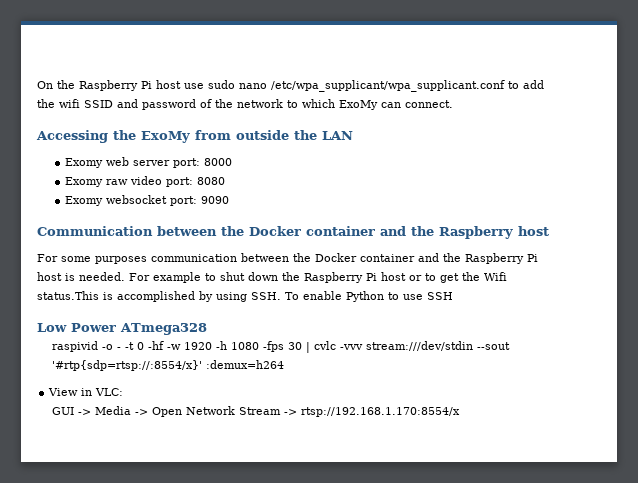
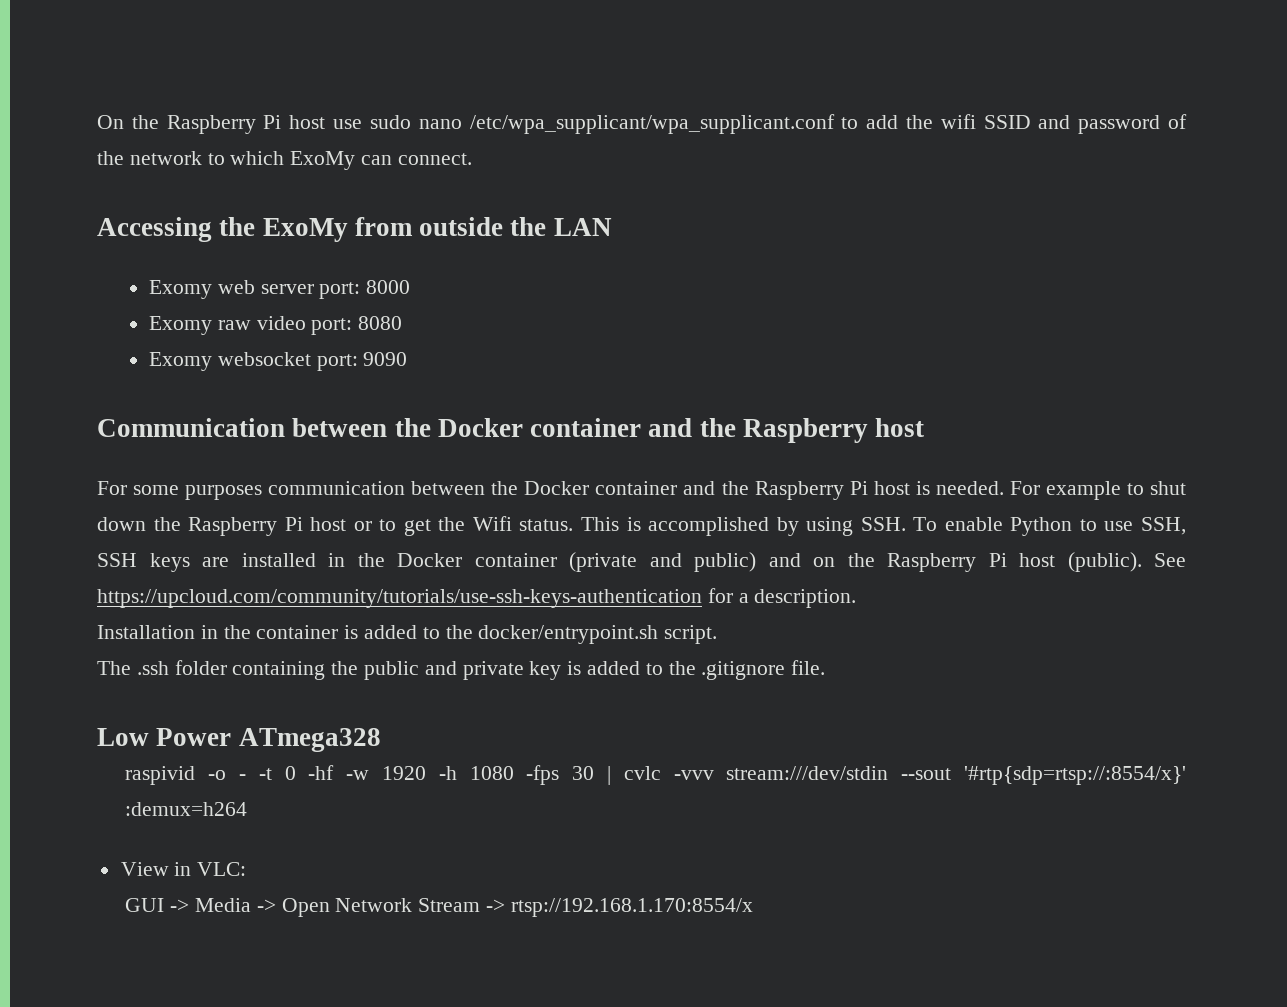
- For example to shut down the Raspberry Pi host or to get the Wifi status.This is accomplished by using SSH. To enable Python to use SSH
+ For example to shut down the Raspberry Pi host or to get the Wifi status. This is accomplished by using SSH. To enable Python to use SSH, SSH keys are installed in the Docker container (private and public) and on the Raspberry Pi host (public). See https://upcloud.com/community/tutorials/use-ssh-keys-authentication for a description.
+ Installation in the container is added to the docker/entrypoint.sh script.
+ The .ssh folder containing the public and private key is added to the .gitignore file.

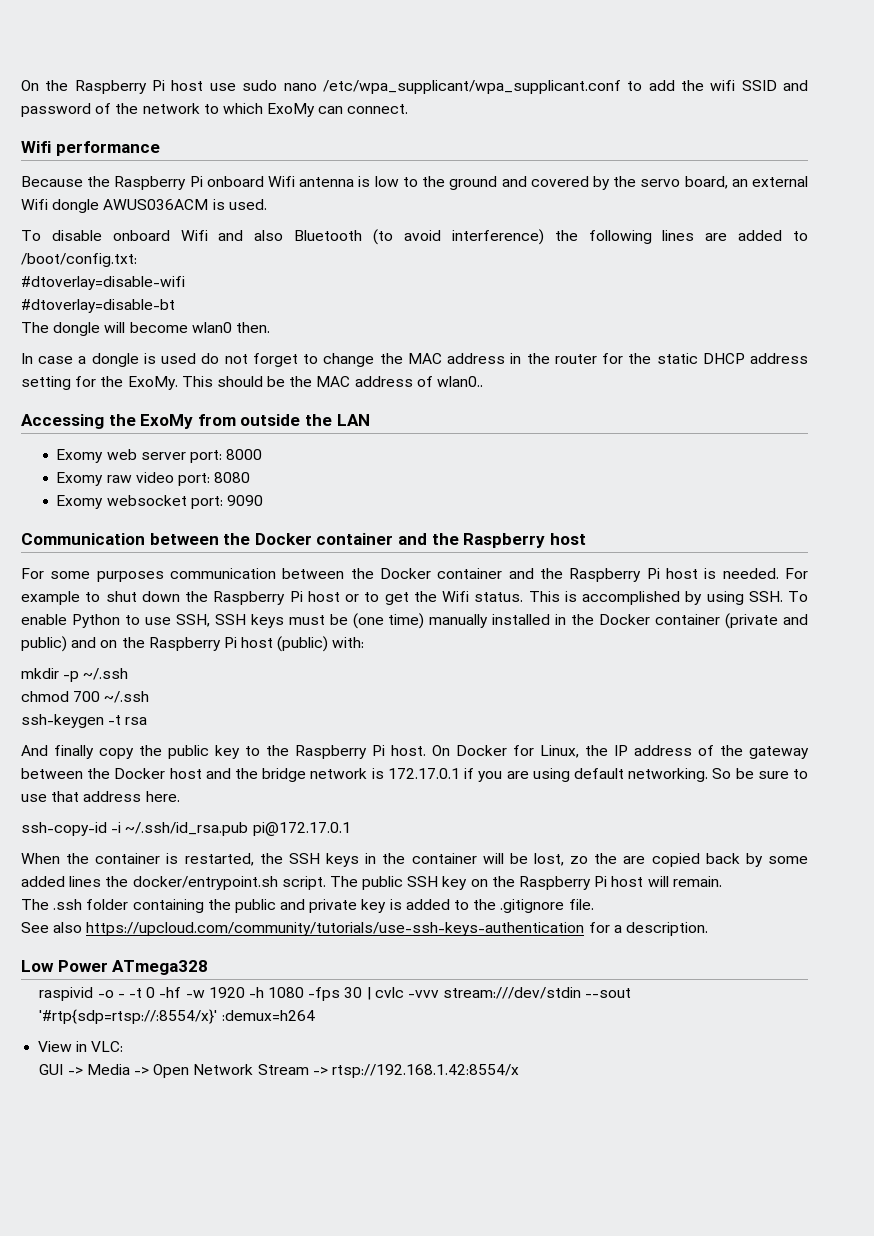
+ Wifi performance
+ Because the Raspberry Pi onboard Wifi antenna is low to the ground and covered by the servo board, an external Wifi dongle AWUS036ACM is used.
+ To disable onboard Wifi and also Bluetooth (to avoid interference) the following lines are added to /boot/config.txt:
+ #dtoverlay=disable-wifi
+ #dtoverlay=disable-bt
+ The dongle will become wlan0 then.
+ In case a dongle is used do not forget to change the MAC address in the router for the static DHCP address setting for the ExoMy. This should be the MAC address of wlan0..
- This is accomplished by using SSH. To enable Python to use SSH, SSH keys are installed in the Docker container (private and public) and on the Raspberry Pi host (public). See https://upcloud.com/community/tutorials/use-ssh-keys-authentication for a description.
- Installation in the container is added to the docker/entrypoint.sh script.
+ This is accomplished by using SSH. To enable Python to use SSH, SSH keys must be (one time) manually installed in the Docker container (private and public) and on the Raspberry Pi host (public) with:
+ mkdir -p ~/.ssh
+ chmod 700 ~/.ssh
+ ssh-keygen -t rsa
+ And finally copy the public key to the Raspberry Pi host. On Docker for Linux, the IP address of the gateway between the Docker host and the bridge network is 172.17.0.1 if you are using default networking. So be sure to use that address here.
+ ssh-copy-id -i ~/.ssh/id_rsa.pub pi@172.17.0.1
+ When the container is restarted, the SSH keys in the container will be lost, zo the are copied back by some added lines the docker/entrypoint.sh script. The public SSH key on the Raspberry Pi host will remain.
+ See also https://upcloud.com/community/tutorials/use-ssh-keys-authentication for a description.
- GUI -> Media -> Open Network Stream -> rtsp://192.168.1.170:8554/x
+ GUI -> Media -> Open Network Stream -> rtsp://192.168.1.42:8554/x

